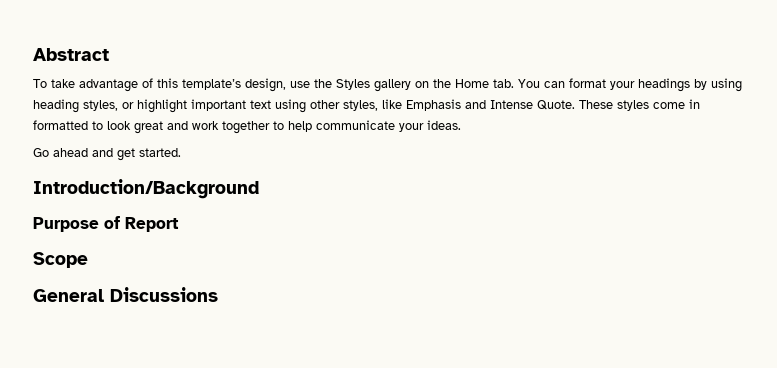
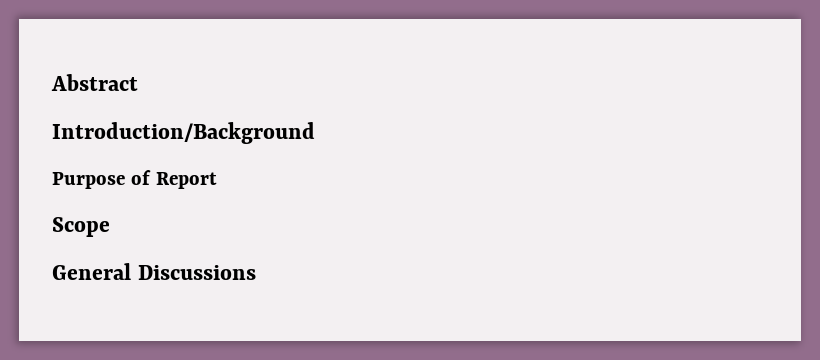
- To take advantage of this template’s design, use the Styles gallery on the Home tab. You can format your headings by using heading styles, or highlight important text using other styles, like Emphasis and Intense Quote. These styles come in formatted to look great and work together to help communicate your ideas.
- Go ahead and get started.

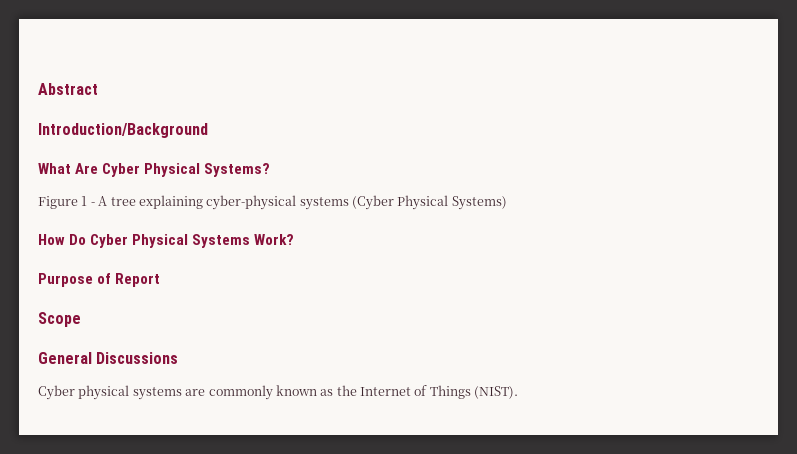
+ What Are Cyber Physical Systems?
+ Figure 1 - A tree explaining cyber-physical systems (Cyber Physical Systems)
+ How Do Cyber Physical Systems Work?
+ Cyber physical systems are commonly known as the Internet of Things (NIST).

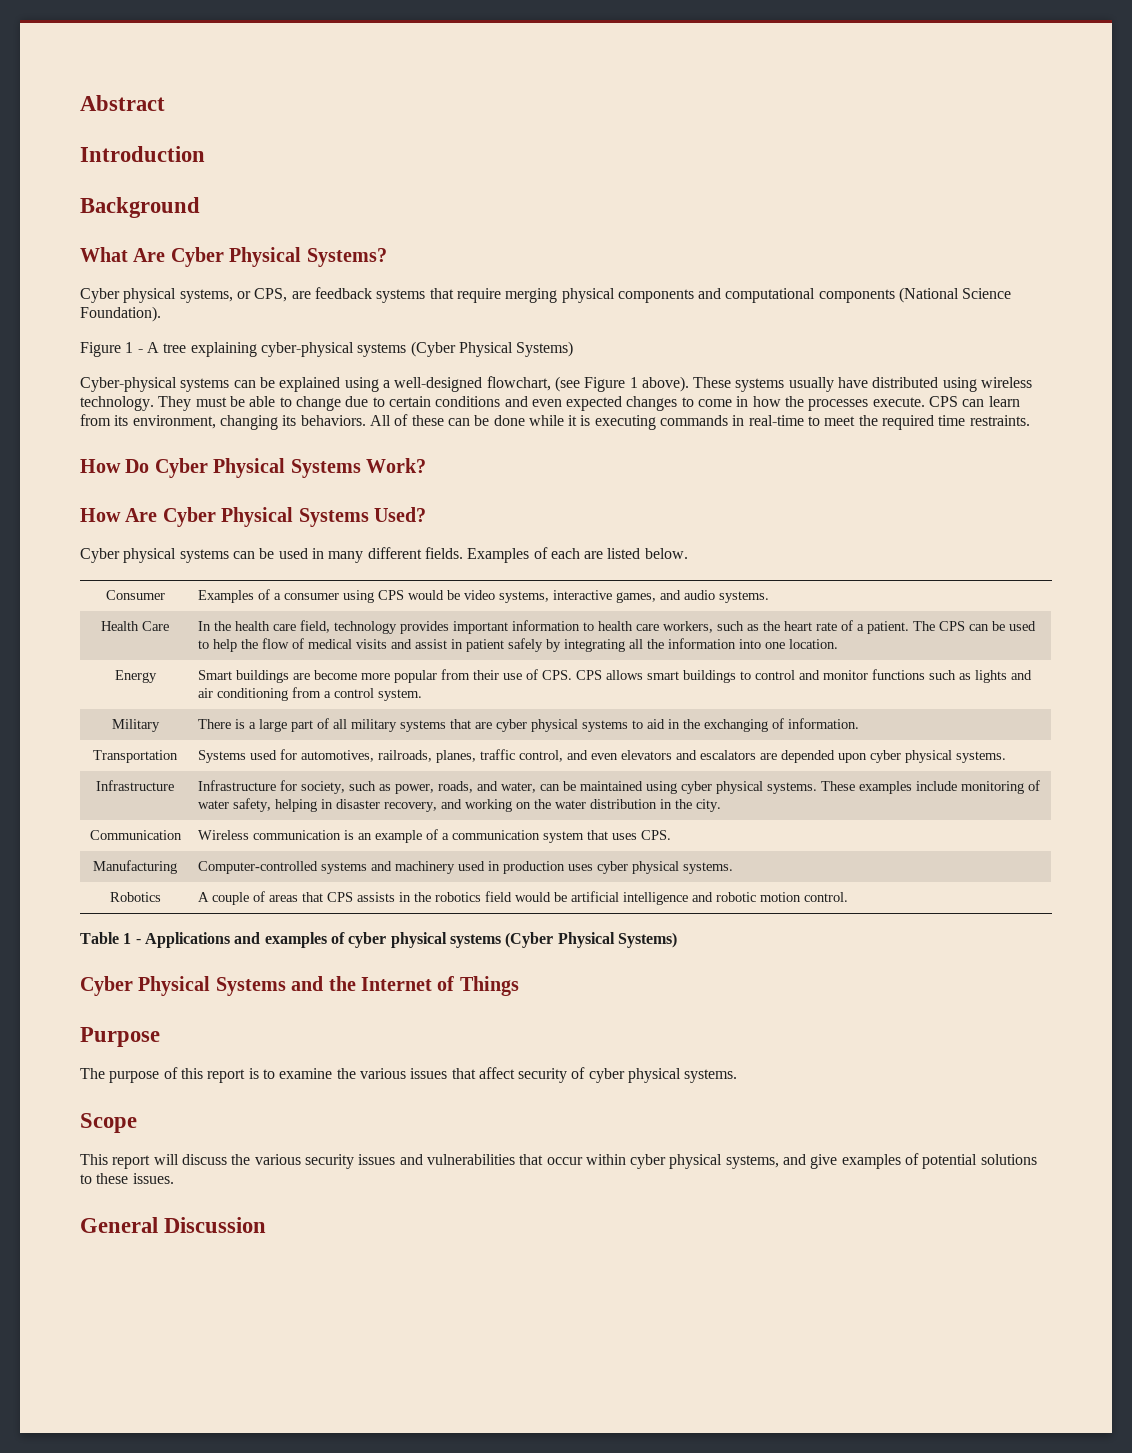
- Introduction/Background
+ Introduction
+ Background
+ Cyber physical systems, or CPS, are feedback systems that require merging physical components and computational components (National Science Foundation).
+ Cyber-physical systems can be explained using a well-designed flowchart, (see Figure 1 above). These systems usually have distributed using wireless technology. They must be able to change due to certain conditions and even expected changes to come in how the processes execute. CPS can learn from its environment, changing its behaviors. All of these can be done while it is executing commands in real-time to meet the required time restraints.
- Purpose of Report
+ How Are Cyber Physical Systems Used?
+ Cyber physical systems can be used in many different fields. Examples of each are listed below.
+ Consumer | Examples of a consumer using CPS would be video systems, interactive games, and audio systems.
+ Health Care | In the health care field, technology provides important information to health care workers, such as the heart rate of a patient. The CPS can be used to help the flow of medical visits and assist in patient safely by integrating all the information into one location.
+ Energy | Smart buildings are become more popular from their use of CPS. CPS allows smart buildings to control and monitor functions such as lights and air conditioning from a control system.
+ Military | There is a large part of all military systems that are cyber physical systems to aid in the exchanging of information.
+ Transportation | Systems used for automotives, railroads, planes, traffic control, and even elevators and escalators are depended upon cyber physical systems.
+ Infrastructure | Infrastructure for society, such as power, roads, and water, can be maintained using cyber physical systems. These examples include monitoring of water safety, helping in disaster recovery, and working on the water distribution in the city.
+ Communication | Wireless communication is an example of a communication system that uses CPS.
+ Manufacturing | Computer-controlled systems and machinery used in production uses cyber physical systems.
+ Robotics | A couple of areas that CPS assists in the robotics field would be artificial intelligence and robotic motion control.
+ Table 1 - Applications and examples of cyber physical systems (Cyber Physical Systems)
+ Cyber Physical Systems and the Internet of Things
+ Purpose
+ The purpose of this report is to examine the various issues that affect security of cyber physical systems.
  Scope
- General Discussions
- Cyber physical systems are commonly known as the Internet of Things (NIST).
+ This report will discuss the various security issues and vulnerabilities that occur within cyber physical systems, and give examples of potential solutions to these issues.
+ General Discussion

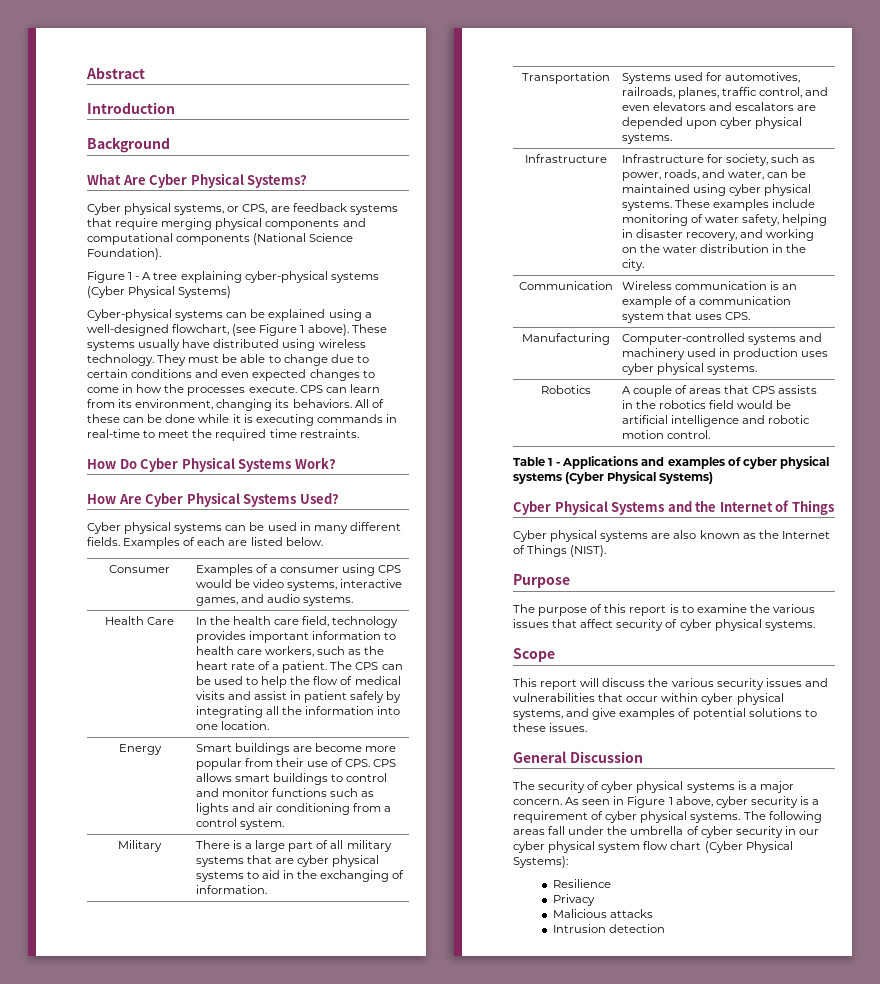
+ Cyber physical systems are also known as the Internet of Things (NIST).
+ The security of cyber physical systems is a major concern. As seen in Figure 1 above, cyber security is a requirement of cyber physical systems. The following areas fall under the umbrella of cyber security in our cyber physical system flow chart (Cyber Physical Systems):
+ Resilience
+ Privacy
+ Malicious attacks
+ Intrusion detection

